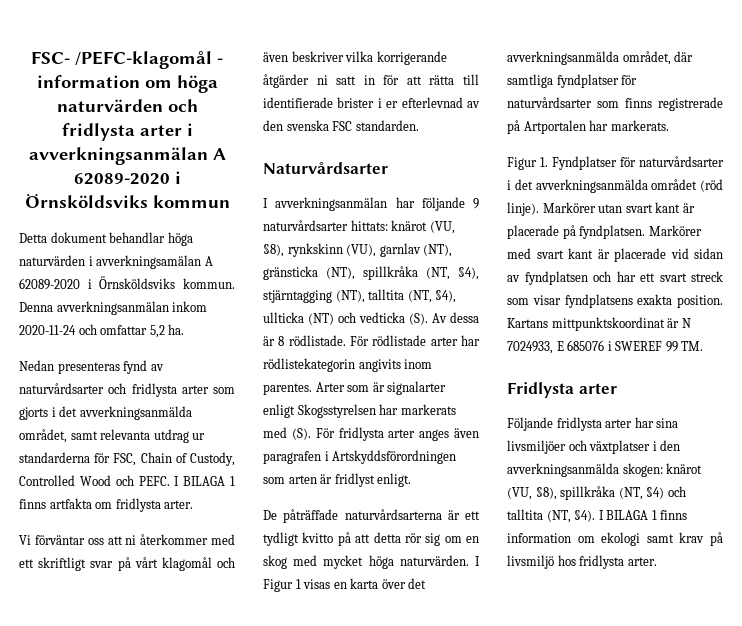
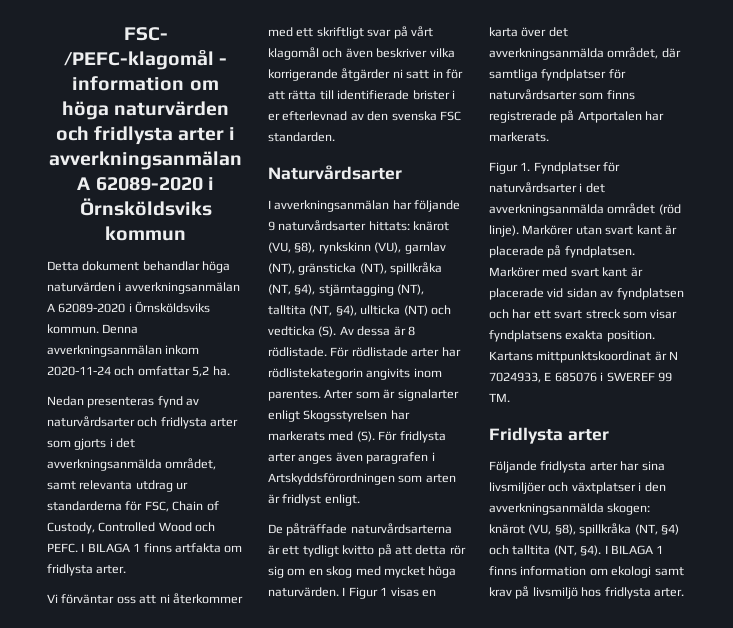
- Detta dokument behandlar höga naturvärden i avverkningsamälan A 62089-2020 i Örnsköldsviks kommun.
+ Detta dokument behandlar höga naturvärden i avverkningsanmälan A 62089-2020 i Örnsköldsviks kommun.

